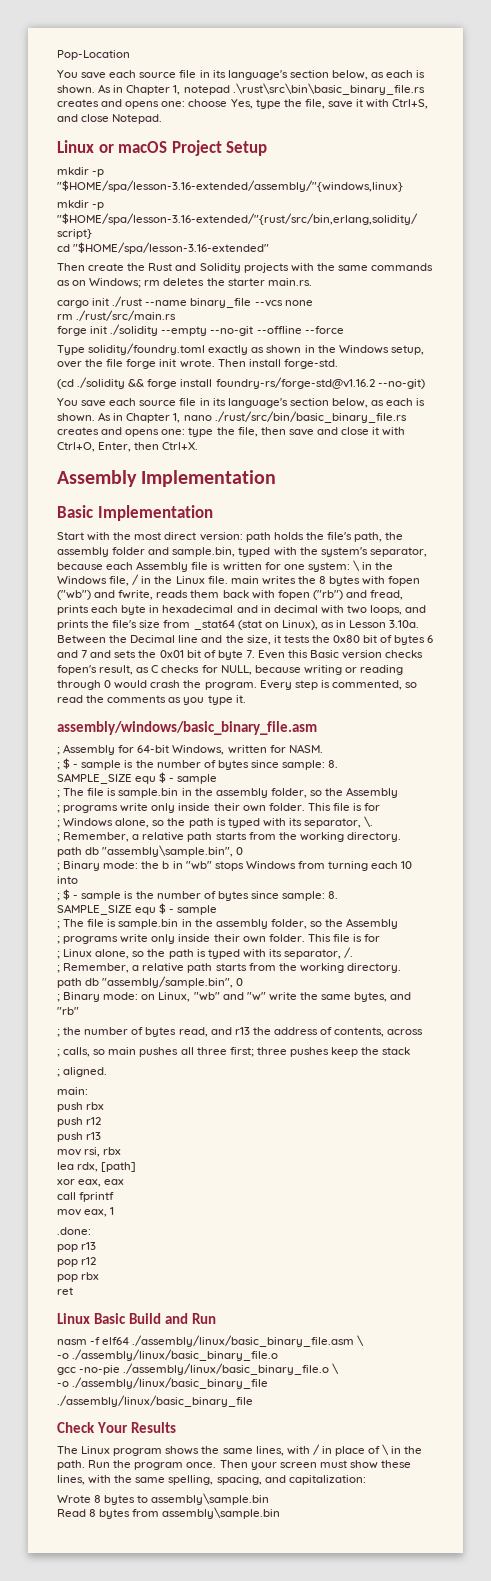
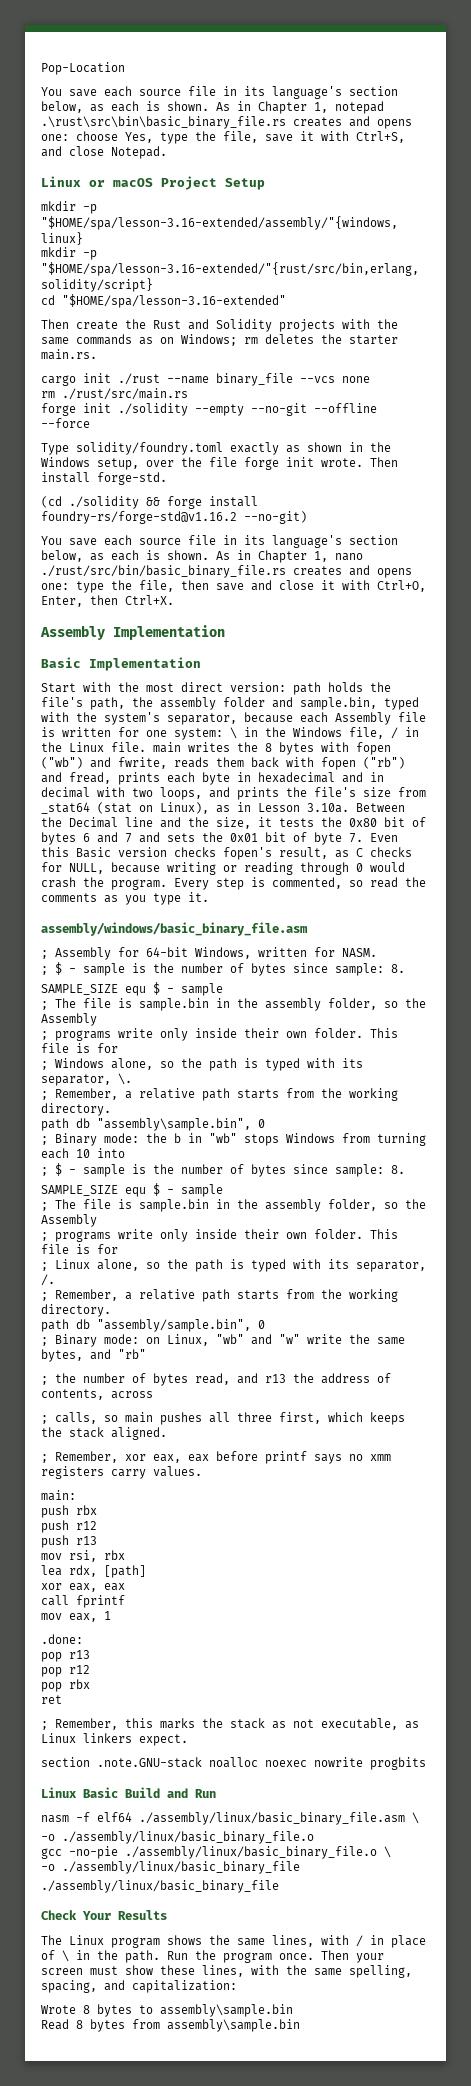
- ; calls, so main pushes all three first; three pushes keep the stack
- ; aligned.
+ ; calls, so main pushes all three first, which keeps the stack aligned.
+ ; Remember, xor eax, eax before printf says no xmm registers carry values.
+ ; Remember, this marks the stack as not executable, as Linux linkers expect.
+ section .note.GNU-stack noalloc noexec nowrite progbits

